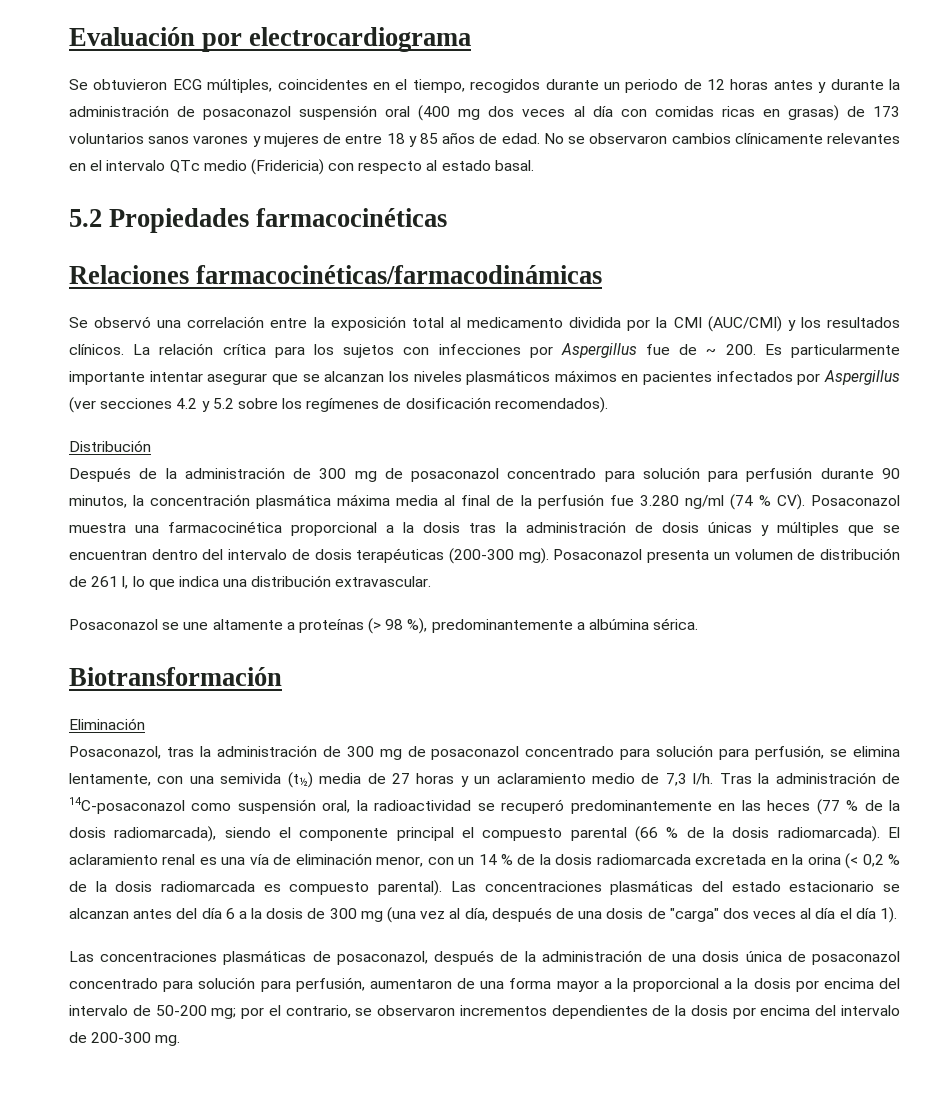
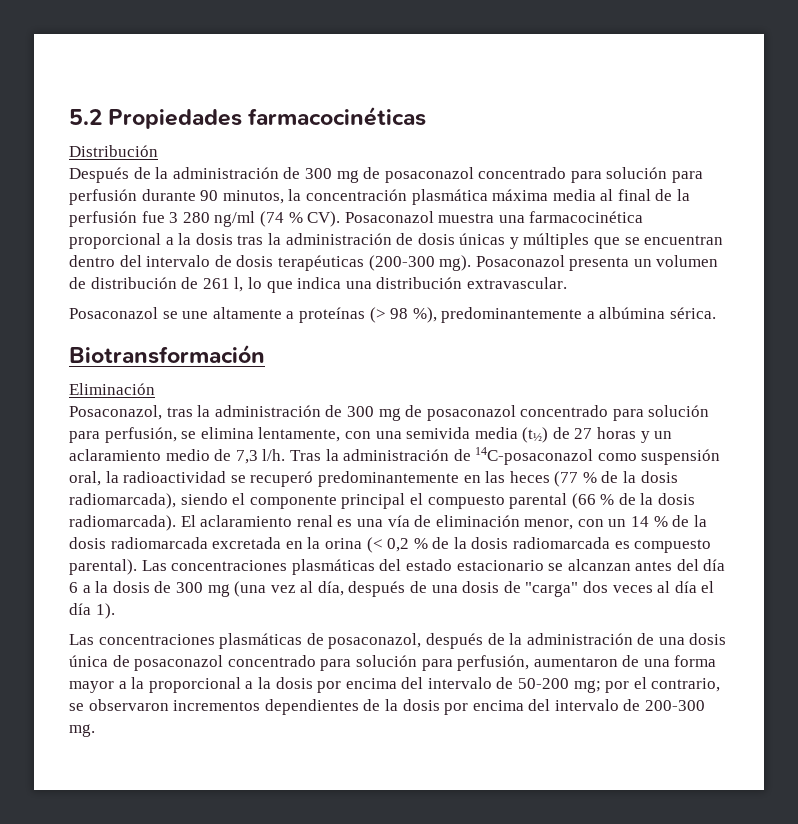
- Evaluación por electrocardiograma
- Se obtuvieron ECG múltiples, coincidentes en el tiempo, recogidos durante un periodo de 12 horas antes y durante la administración de posaconazol suspensión oral (400 mg dos veces al día con comidas ricas en grasas) de 173 voluntarios sanos varones y mujeres de entre 18 y 85 años de edad. No se observaron cambios clínicamente relevantes en el intervalo QTc medio (Fridericia) con respecto al estado basal.
  5.2 Propiedades farmacocinéticas
- Relaciones farmacocinéticas/farmacodinámicas
- Se observó una correlación entre la exposición total al medicamento dividida por la CMI (AUC/CMI) y los resultados clínicos. La relación crítica para los sujetos con infecciones por Aspergillus fue de ~ 200. Es particularmente importante intentar asegurar que se alcanzan los niveles plasmáticos máximos en pacientes infectados por Aspergillus (ver secciones 4.2 y 5.2 sobre los regímenes de dosificación recomendados).
- Después de la administración de 300 mg de posaconazol concentrado para solución para perfusión durante 90 minutos, la concentración plasmática máxima media al final de la perfusión fue 3.280 ng/ml (74 % CV). Posaconazol muestra una farmacocinética proporcional a la dosis tras la administración de dosis únicas y múltiples que se encuentran dentro del intervalo de dosis terapéuticas (200-300 mg).
+ Después de la administración de 300 mg de posaconazol concentrado para solución para perfusión durante 90 minutos, la concentración plasmática máxima media al final de la perfusión fue 3 280 ng/ml (74 % CV). Posaconazol muestra una farmacocinética proporcional a la dosis tras la administración de dosis únicas y múltiples que se encuentran dentro del intervalo de dosis terapéuticas (200-300 mg).
- Posaconazol, tras la administración de 300 mg de posaconazol concentrado para solución para perfusión, se elimina lentamente, con una semivida (t½) media de 27 horas y un aclaramiento medio de 7,3 l/h.
+ Posaconazol, tras la administración de 300 mg de posaconazol concentrado para solución para perfusión, se elimina lentamente, con una semivida media (t½) de 27 horas y un aclaramiento medio de 7,3 l/h.

